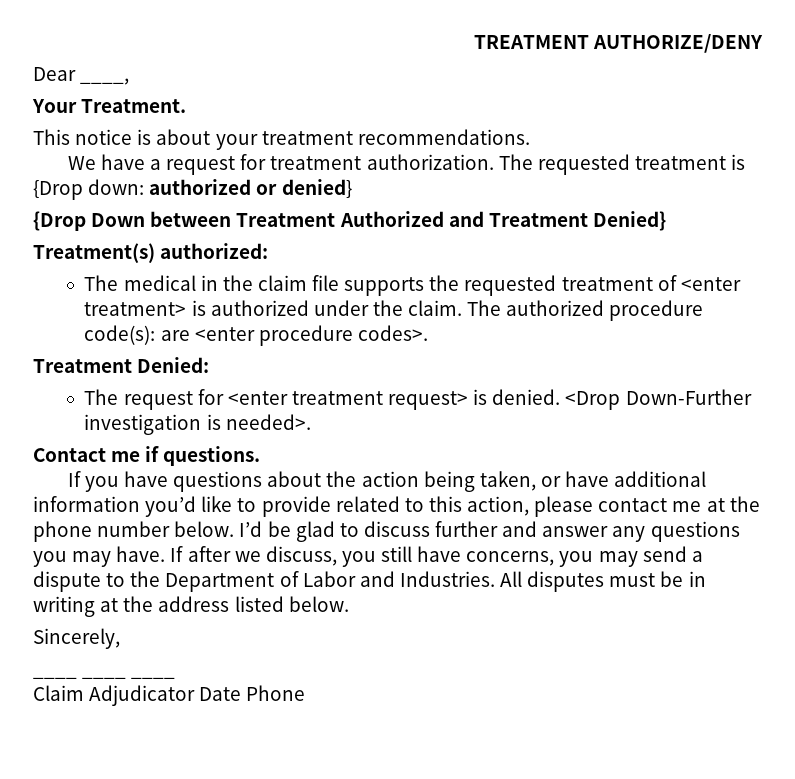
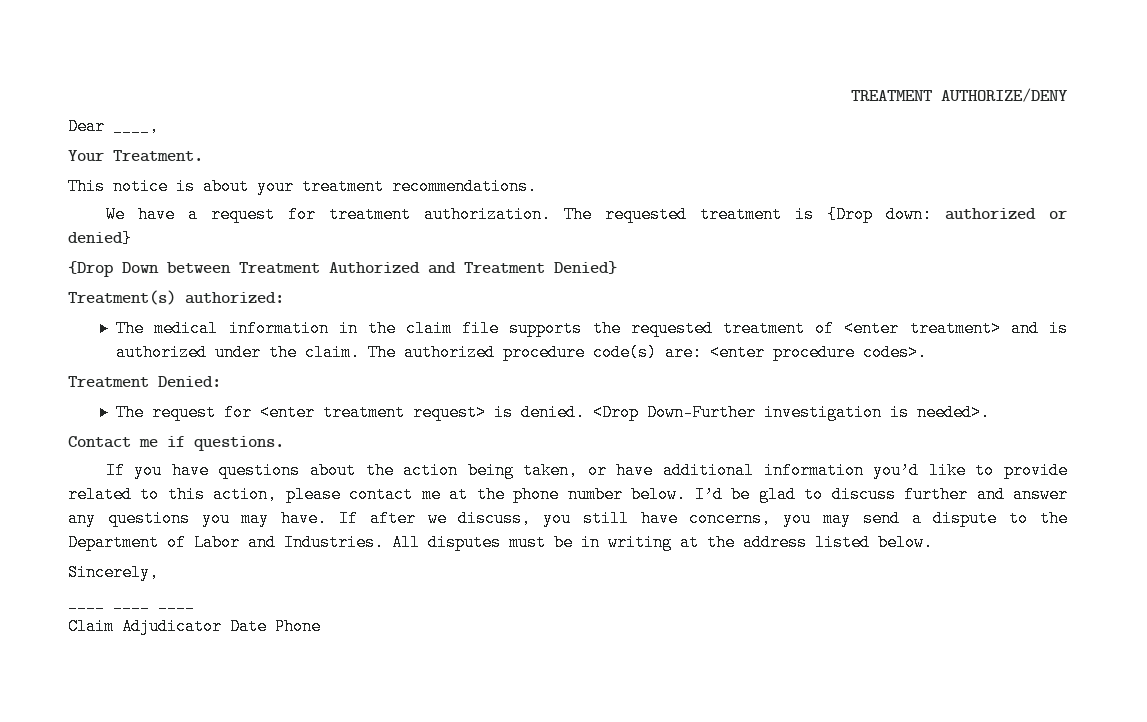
- The medical in the claim file supports the requested treatment of <enter treatment> is authorized under the claim.
+ The medical information in the claim file supports the requested treatment of <enter treatment> and is authorized under the claim.
- The authorized procedure code(s): are <enter procedure codes>.
+ The authorized procedure code(s) are: <enter procedure codes>.

